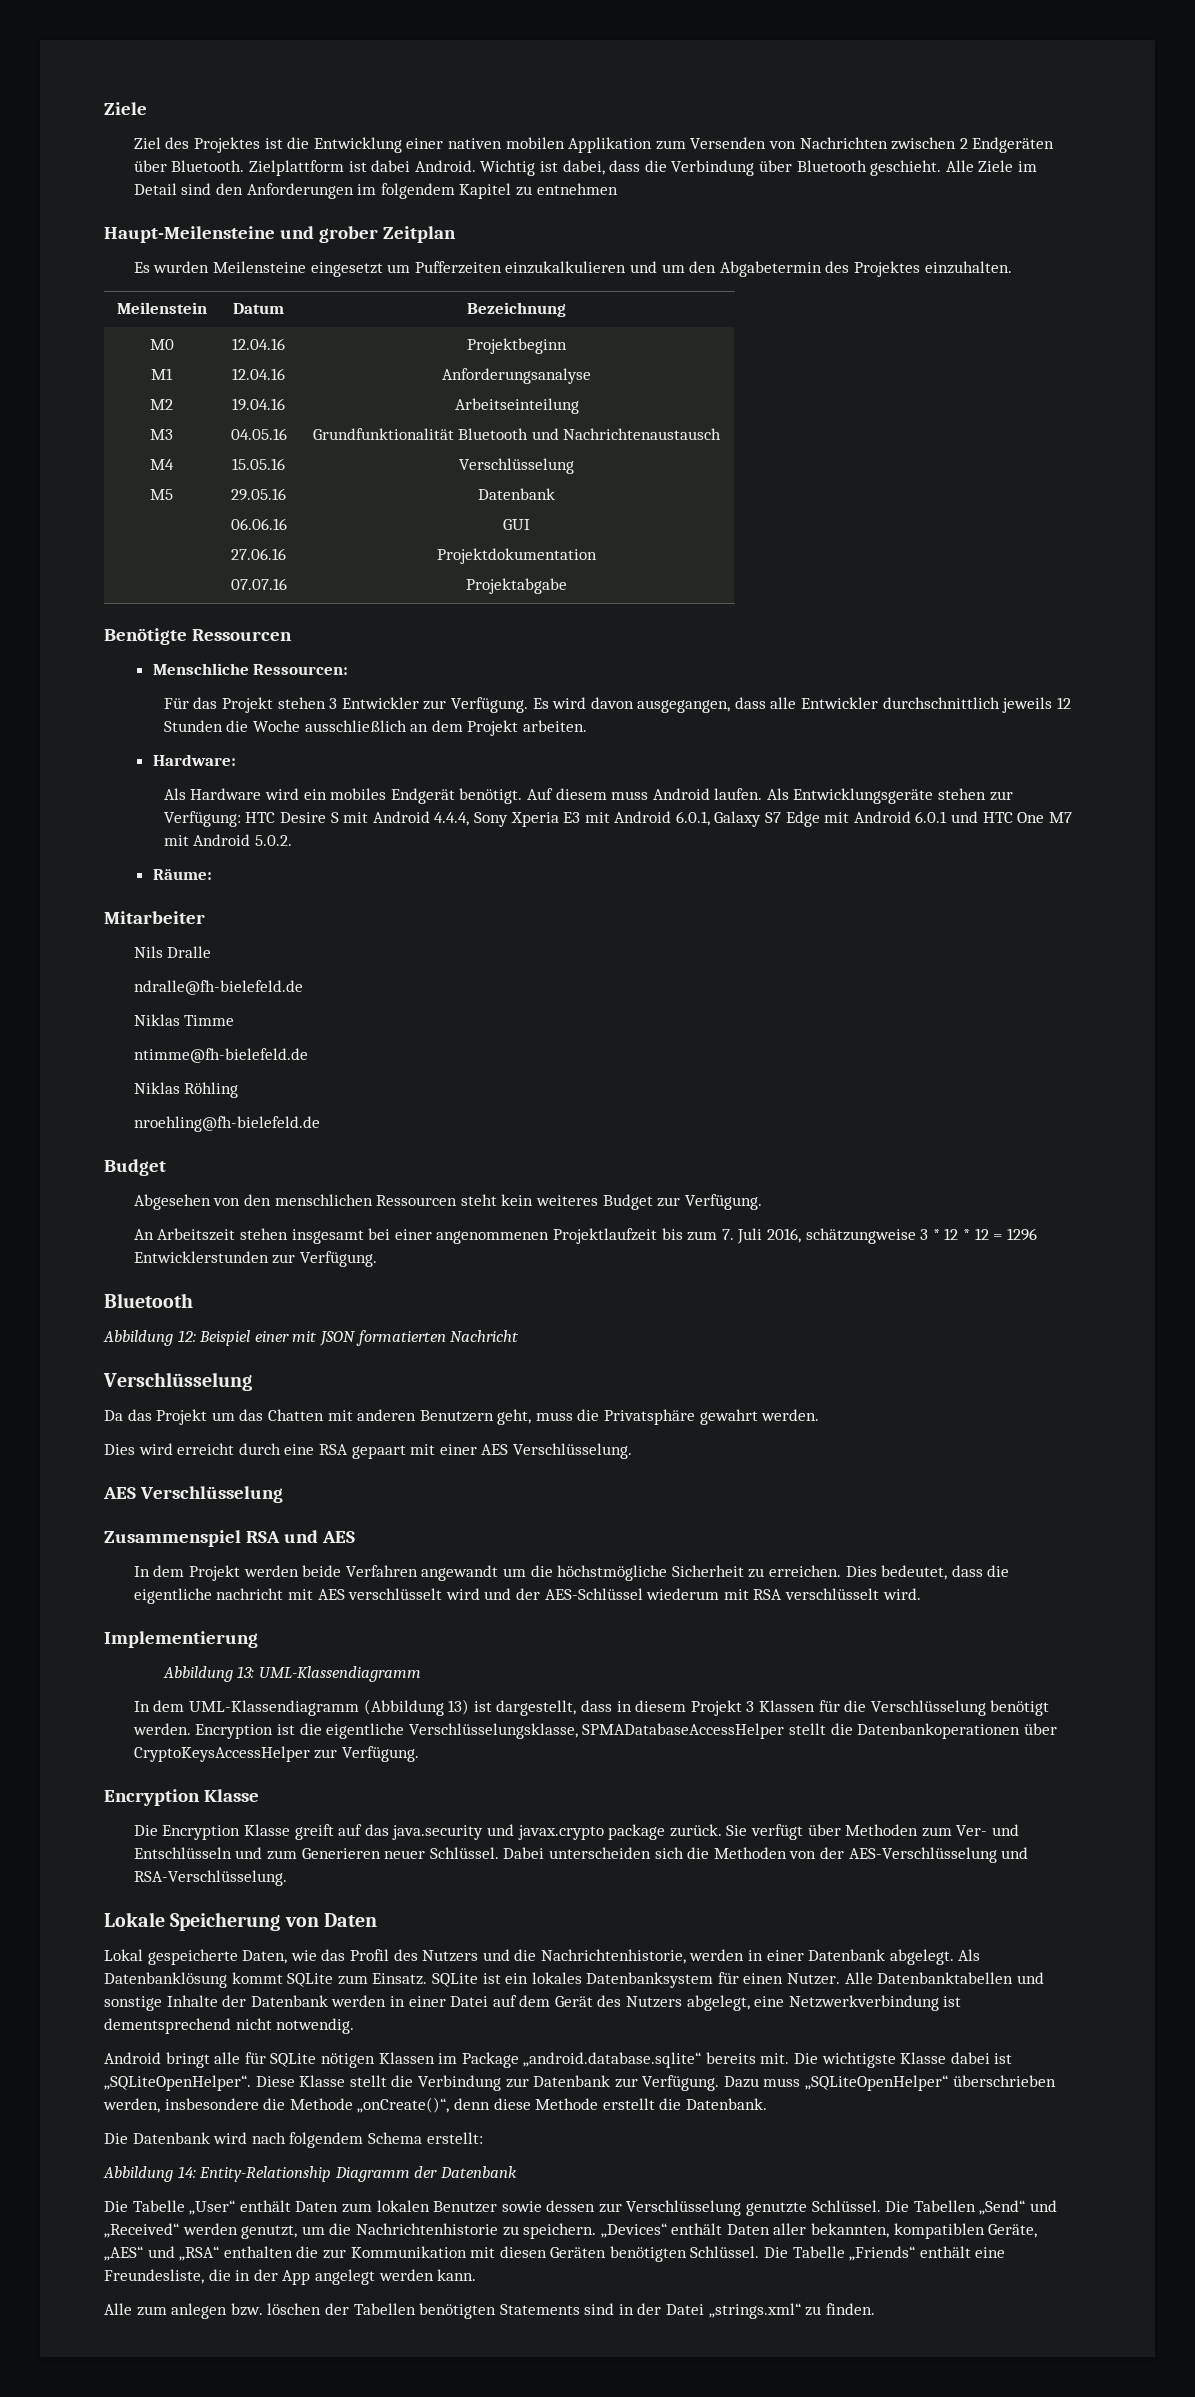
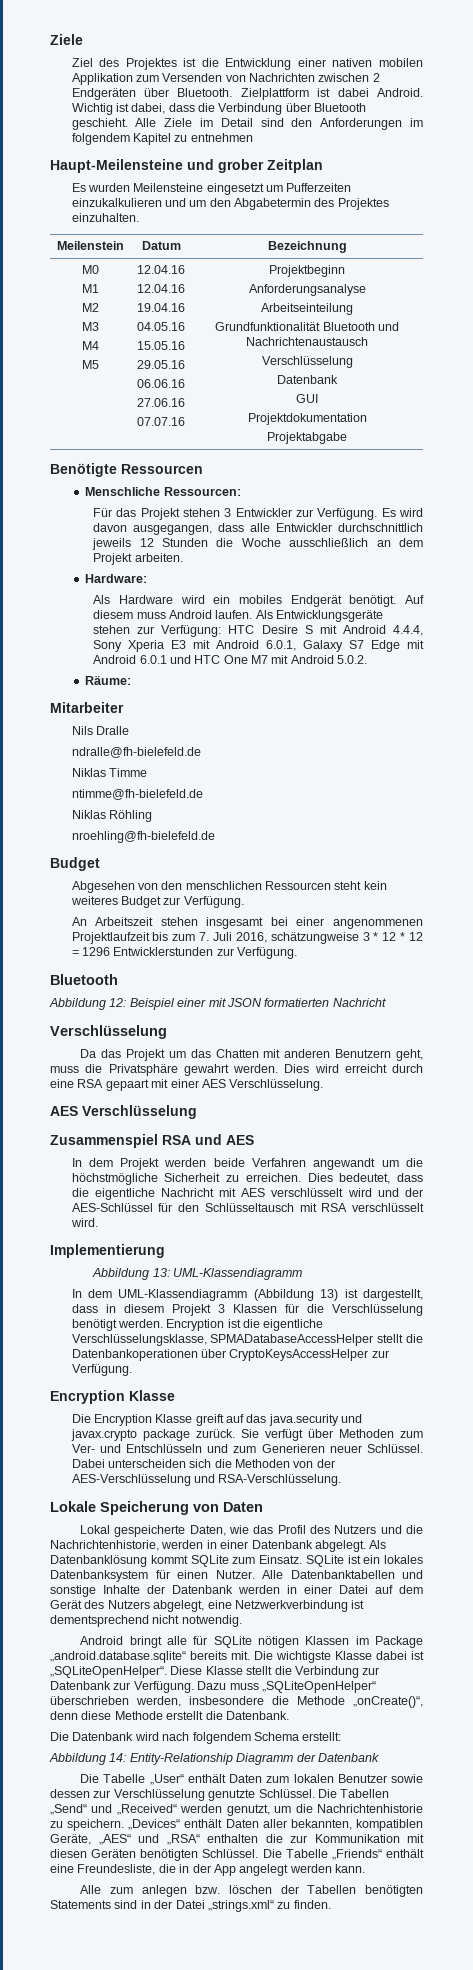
- Da das Projekt um das Chatten mit anderen Benutzern geht, muss die Privatsphäre gewahrt werden.
- Dies wird erreicht durch eine RSA gepaart mit einer AES Verschlüsselung.
+ Da das Projekt um das Chatten mit anderen Benutzern geht, muss die Privatsphäre gewahrt werden. Dies wird erreicht durch eine RSA gepaart mit einer AES Verschlüsselung.
- Dies bedeutet, dass die eigentliche nachricht mit AES verschlüsselt wird und der AES-Schlüssel wiederum mit RSA verschlüsselt wird.
+ Dies bedeutet, dass die eigentliche Nachricht mit AES verschlüsselt wird und der AES-Schlüssel für den Schlüsseltausch mit RSA verschlüsselt wird.

